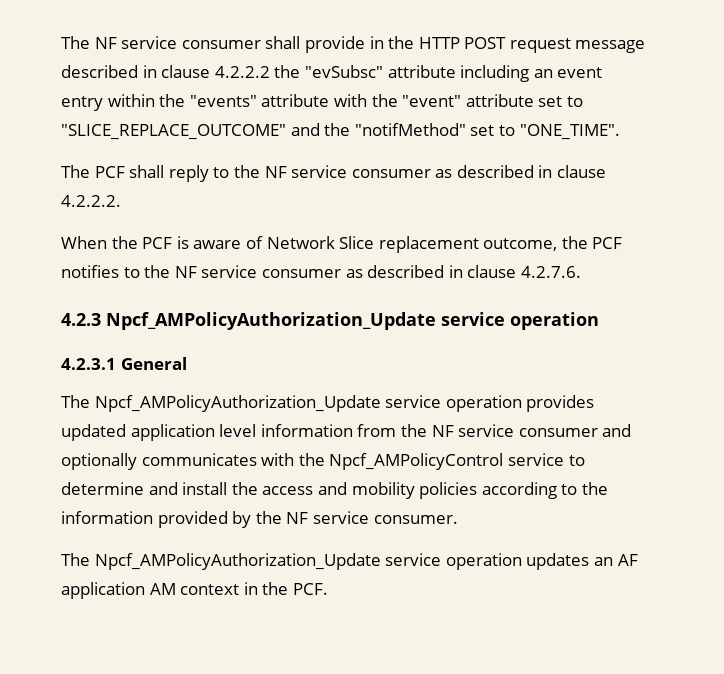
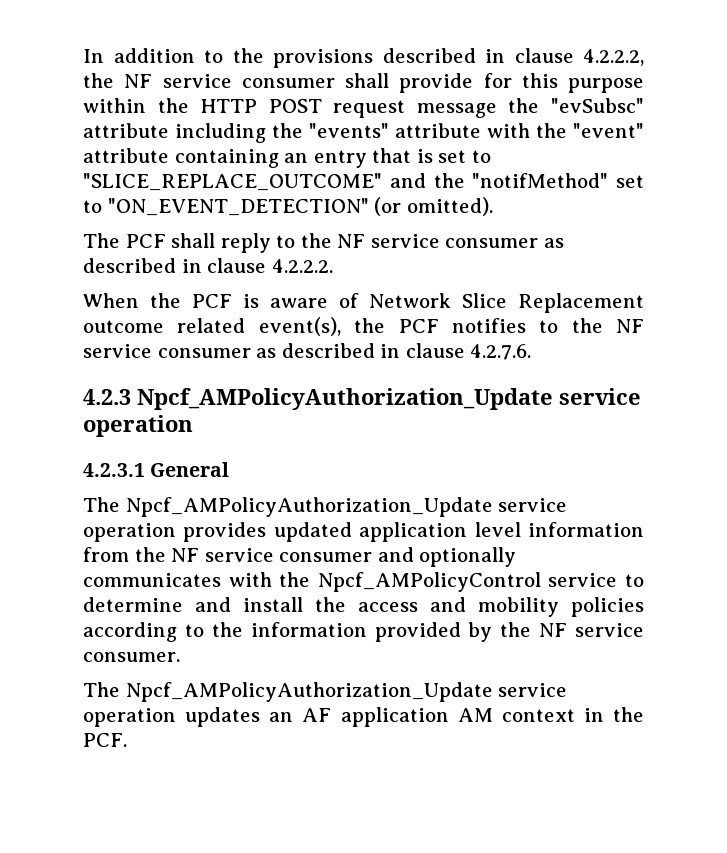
- The NF service consumer shall provide in the HTTP POST request message described in clause 4.2.2.2 the "evSubsc" attribute including an event entry within the "events" attribute with the "event" attribute set to "SLICE_REPLACE_OUTCOME" and the "notifMethod" set to "ONE_TIME".
+ In addition to the provisions described in clause 4.2.2.2, the NF service consumer shall provide for this purpose within the HTTP POST request message the "evSubsc" attribute including the "events" attribute with the "event" attribute containing an entry that is set to "SLICE_REPLACE_OUTCOME" and the "notifMethod" set to "ON_EVENT_DETECTION" (or omitted).
- When the PCF is aware of Network Slice replacement outcome, the PCF notifies to the NF service consumer as described in clause 4.2.7.6.
+ When the PCF is aware of Network Slice Replacement outcome related event(s), the PCF notifies to the NF service consumer as described in clause 4.2.7.6.

